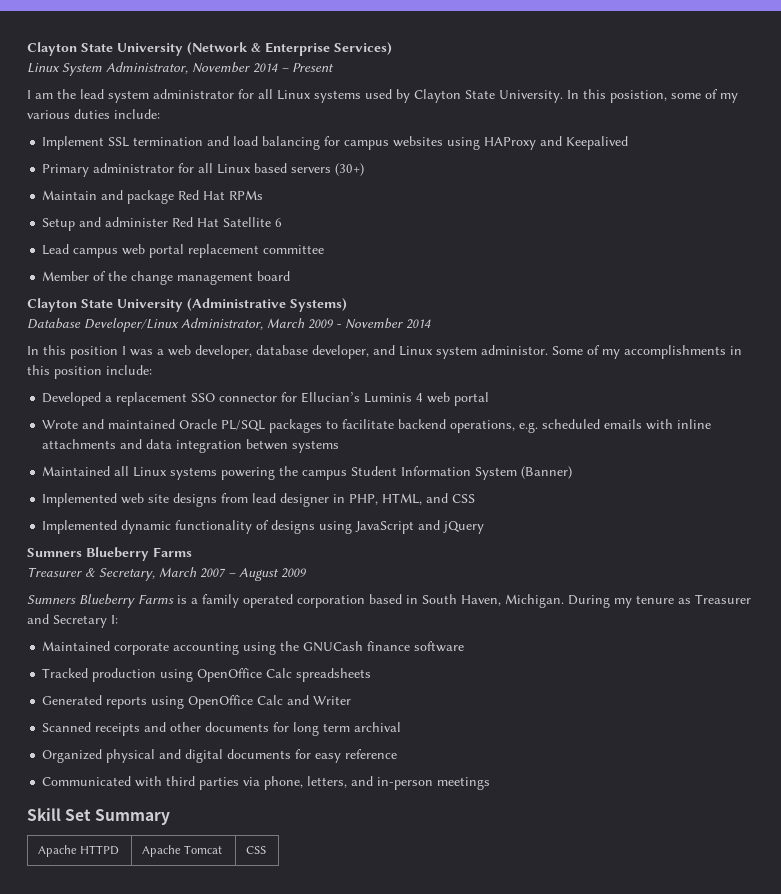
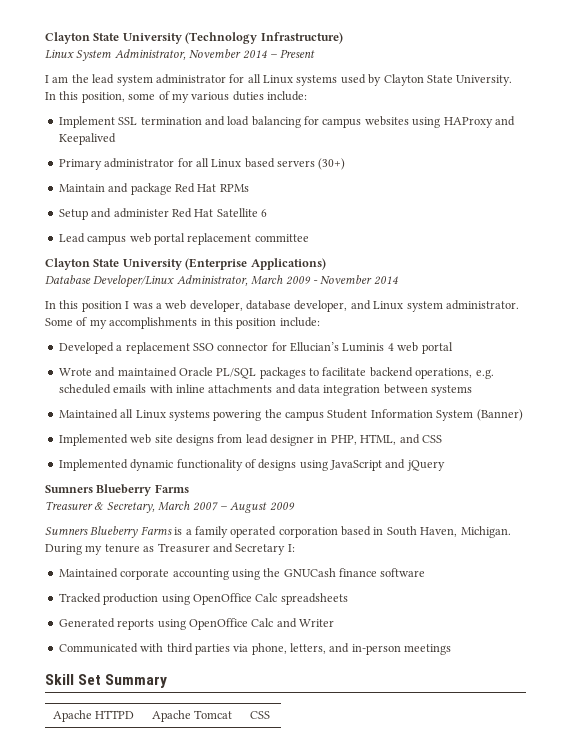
- Clayton State University (Network & Enterprise Services)
+ Clayton State University (Technology Infrastructure)
- In this posistion, some of my various duties include:
+ In this position, some of my various duties include:
- Member of the change management board
- Clayton State University (Administrative Systems)
+ Clayton State University (Enterprise Applications)
- In this position I was a web developer, database developer, and Linux system administor.
+ In this position I was a web developer, database developer, and Linux system administrator.
- Wrote and maintained Oracle PL/SQL packages to facilitate backend operations, e.g. scheduled emails with inline attachments and data integration betwen systems
+ Wrote and maintained Oracle PL/SQL packages to facilitate backend operations, e.g. scheduled emails with inline attachments and data integration between systems
- Scanned receipts and other documents for long term archival
- Organized physical and digital documents for easy reference

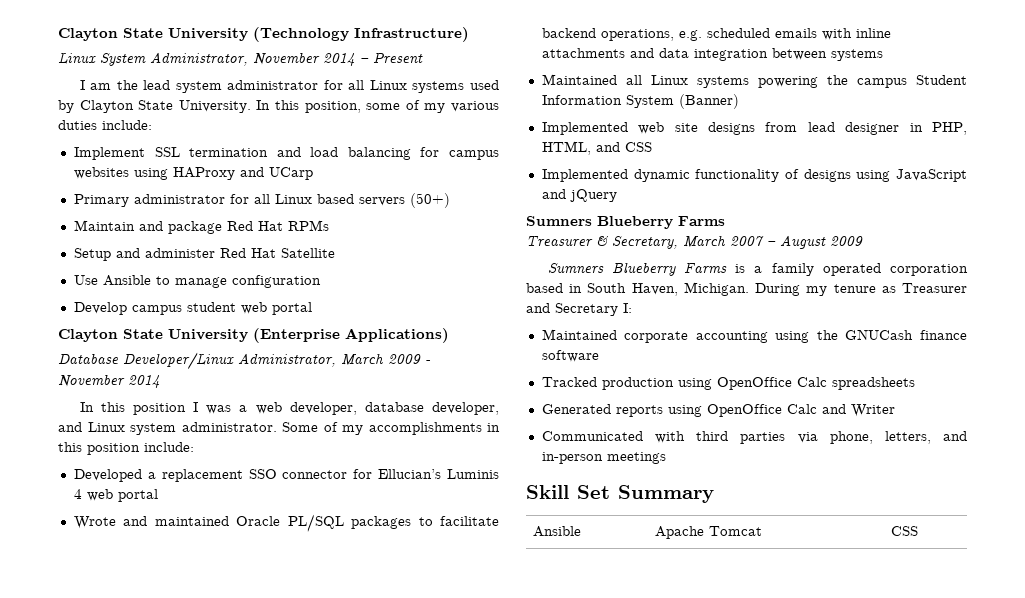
- Implement SSL termination and load balancing for campus websites using HAProxy and Keepalived
+ Implement SSL termination and load balancing for campus websites using HAProxy and UCarp
- Primary administrator for all Linux based servers (30+)
+ Primary administrator for all Linux based servers (50+)
- Setup and administer Red Hat Satellite 6
- Lead campus web portal replacement committee
+ Setup and administer Red Hat Satellite
+ Use Ansible to manage configuration
+ Develop campus student web portal
- Apache HTTPD | Apache Tomcat | CSS
+ Ansible | Apache Tomcat | CSS

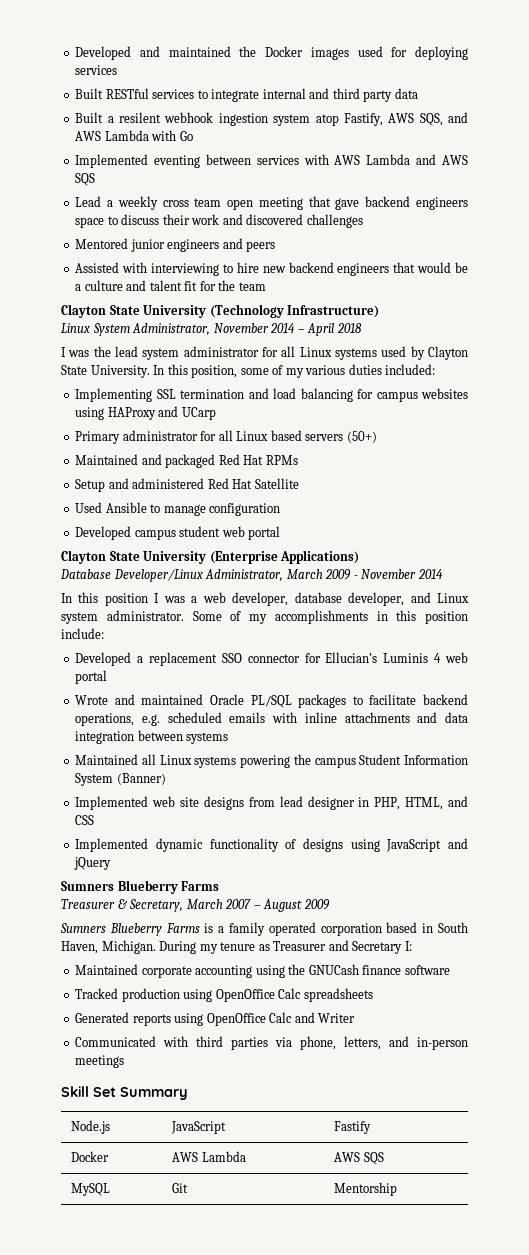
+ Developed and maintained the Docker images used for deploying services
+ Built RESTful services to integrate internal and third party data
+ Built a resilent webhook ingestion system atop Fastify, AWS SQS, and AWS Lambda with Go
+ Implemented eventing between services with AWS Lambda and AWS SQS
+ Lead a weekly cross team open meeting that gave backend engineers space to discuss their work and discovered challenges
+ Mentored junior engineers and peers
+ Assisted with interviewing to hire new backend engineers that would be a culture and talent fit for the team
- Linux System Administrator, November 2014 – Present
- I am the lead system administrator for all Linux systems used by Clayton State University.
+ Linux System Administrator, November 2014 – April 2018
+ I was the lead system administrator for all Linux systems used by Clayton State University.
- In this position, some of my various duties include:
- Implement SSL termination and load balancing for campus websites using HAProxy and UCarp
+ In this position, some of my various duties included:
+ Implementing SSL termination and load balancing for campus websites using HAProxy and UCarp
- Maintain and package Red Hat RPMs
+ Maintained and packaged Red Hat RPMs
- Setup and administer Red Hat Satellite
+ Setup and administered Red Hat Satellite
- Use Ansible to manage configuration
+ Used Ansible to manage configuration
- Develop campus student web portal
+ Developed campus student web portal
- Ansible | Apache Tomcat | CSS
+ Node.js | JavaScript | Fastify
+ Docker | AWS Lambda | AWS SQS
+ MySQL | Git | Mentorship

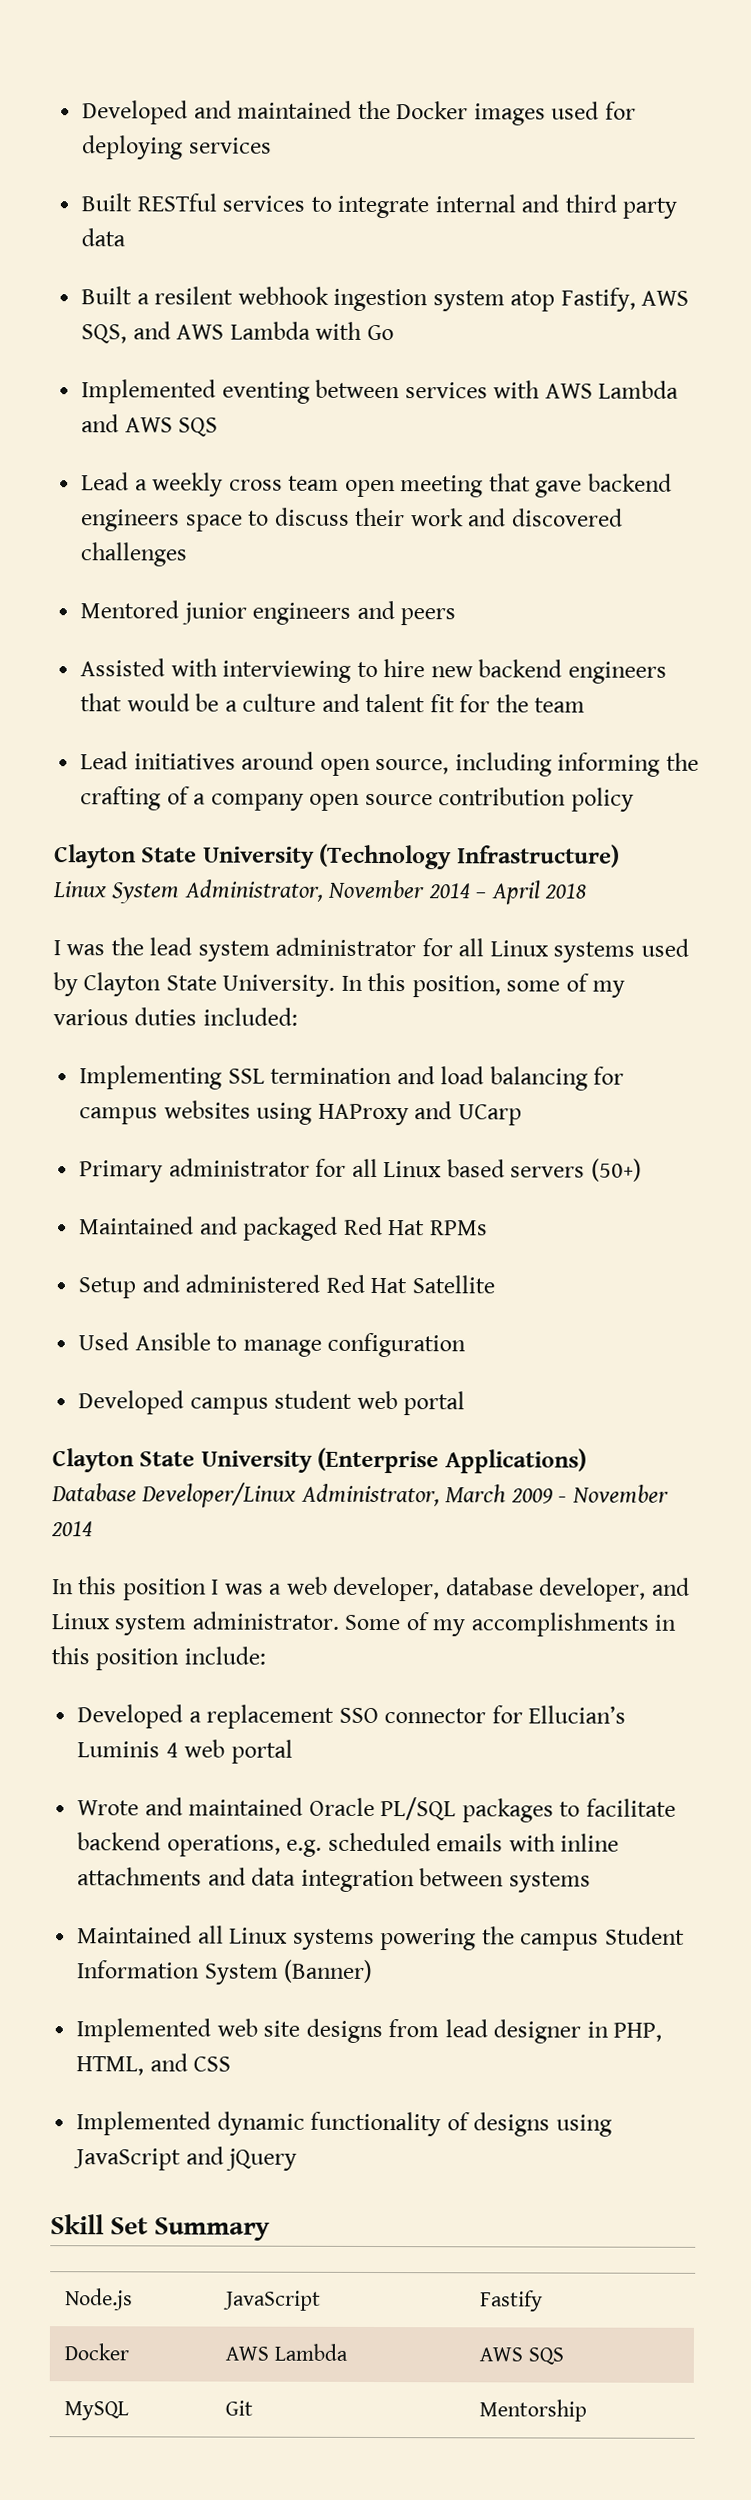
+ Lead initiatives around open source, including informing the crafting of a company open source contribution policy
  Implemented dynamic functionality of designs using JavaScript and jQuery
- Sumners Blueberry Farms
- Treasurer & Secretary, March 2007 – August 2009
- Sumners Blueberry Farms is a family operated corporation based in South Haven, Michigan. During my tenure as Treasurer and Secretary I:
- Maintained corporate accounting using the GNUCash finance software
- Tracked production using OpenOffice Calc spreadsheets
- Generated reports using OpenOffice Calc and Writer
- Communicated with third parties via phone, letters, and in-person meetings

